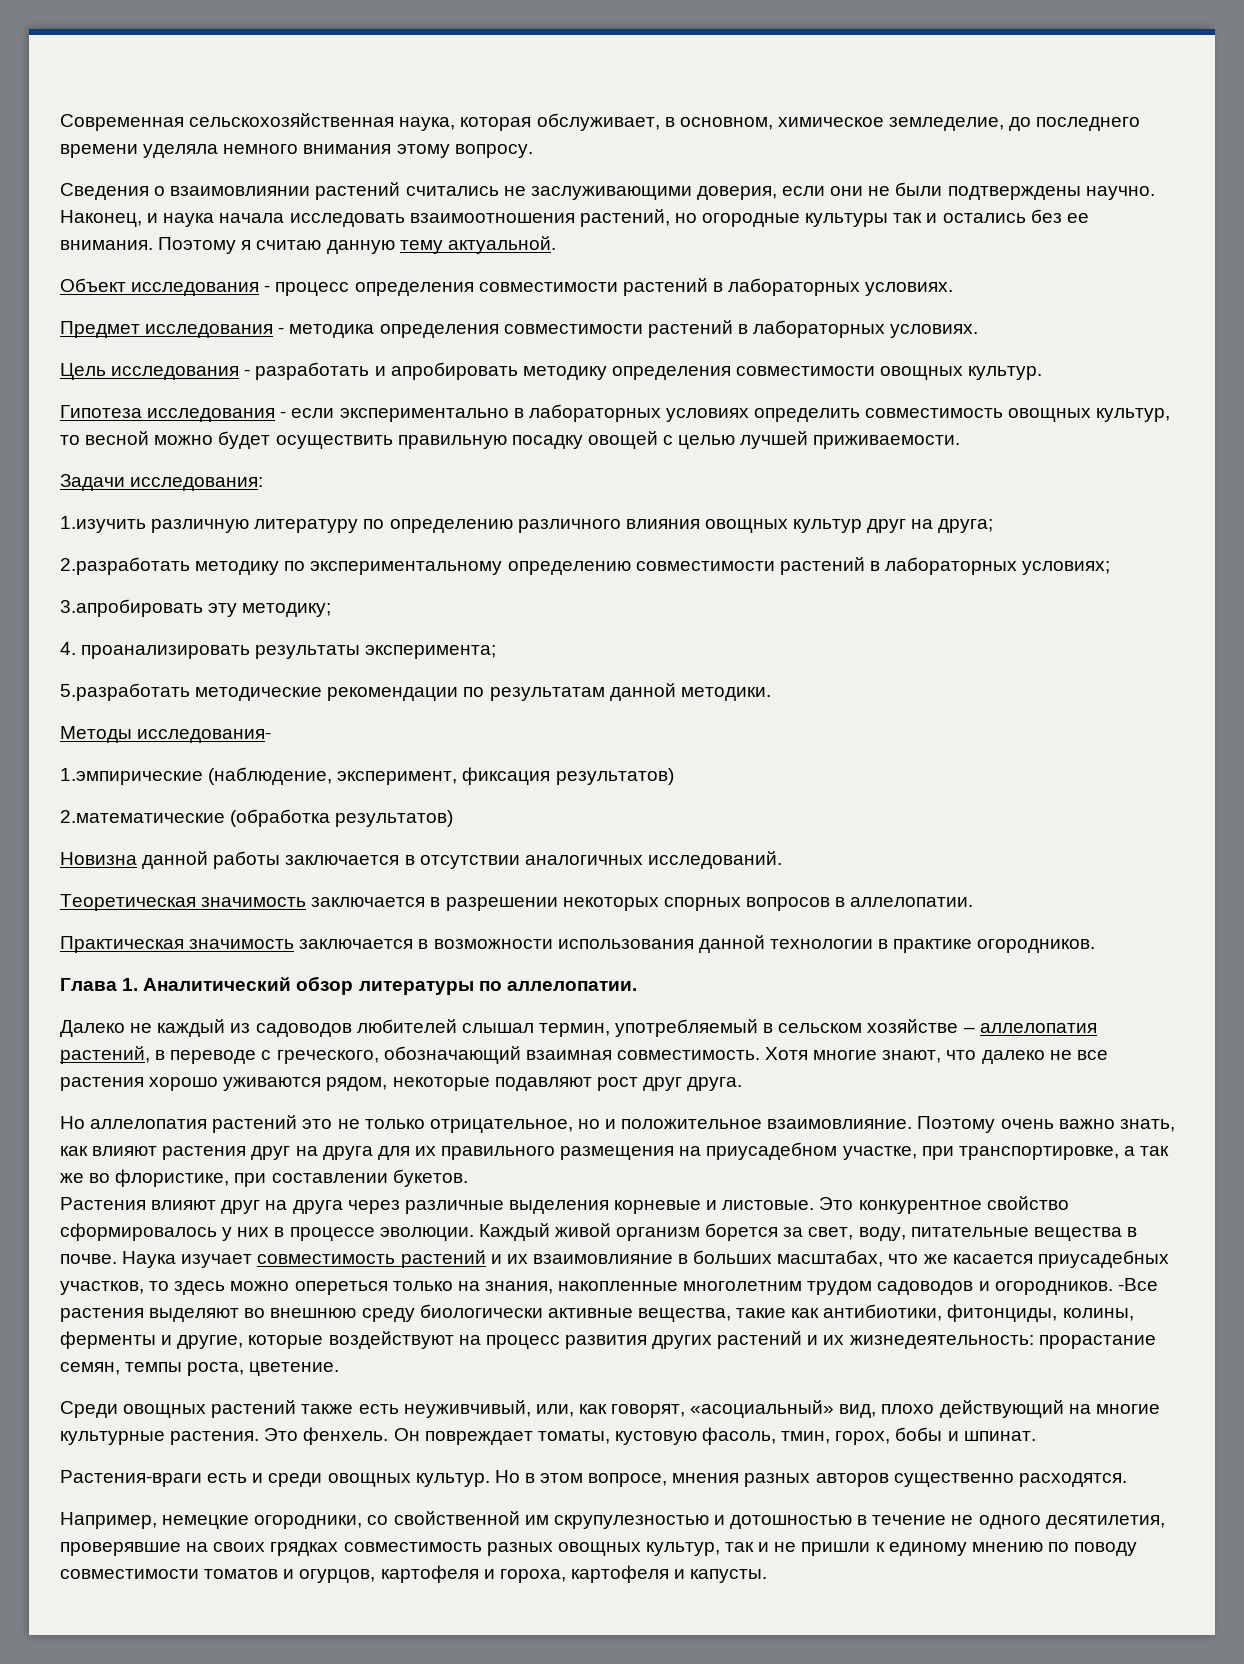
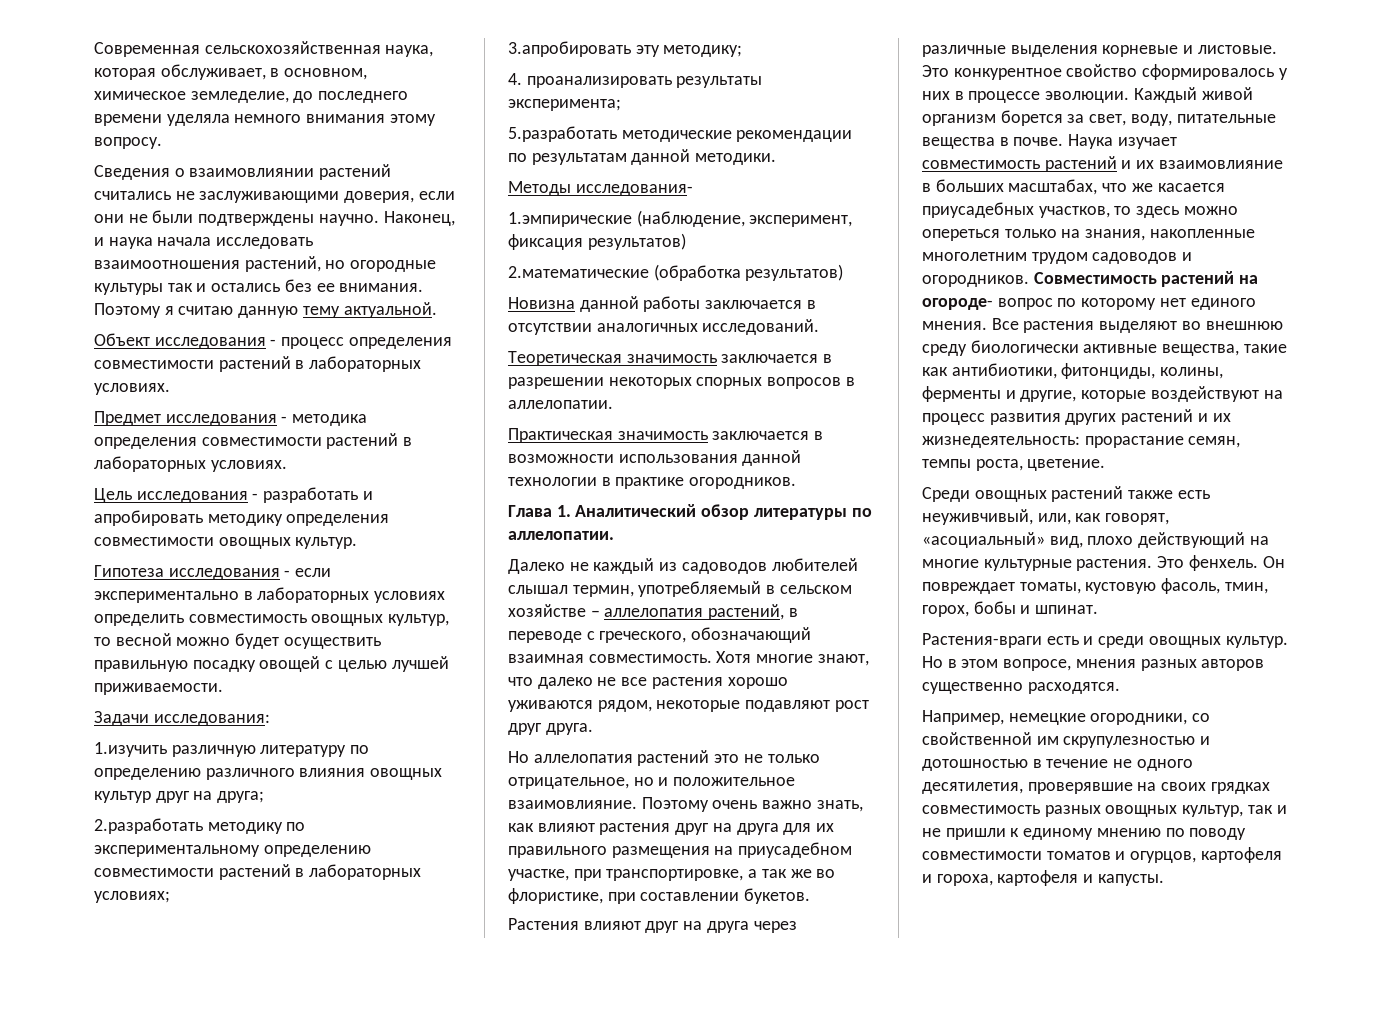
- -Все растения выделяют во внешнюю среду биологически активные вещества, такие как антибиотики, фитонциды, колины, ферменты и другие, которые воздействуют на процесс развития других растений и их жизнедеятельность: прорастание семян, темпы роста, цветение.
+ Совместимость растений на огороде- вопрос по которому нет единого мнения. Все растения выделяют во внешнюю среду биологически активные вещества, такие как антибиотики, фитонциды, колины, ферменты и другие, которые воздействуют на процесс развития других растений и их жизнедеятельность: прорастание семян, темпы роста, цветение.

